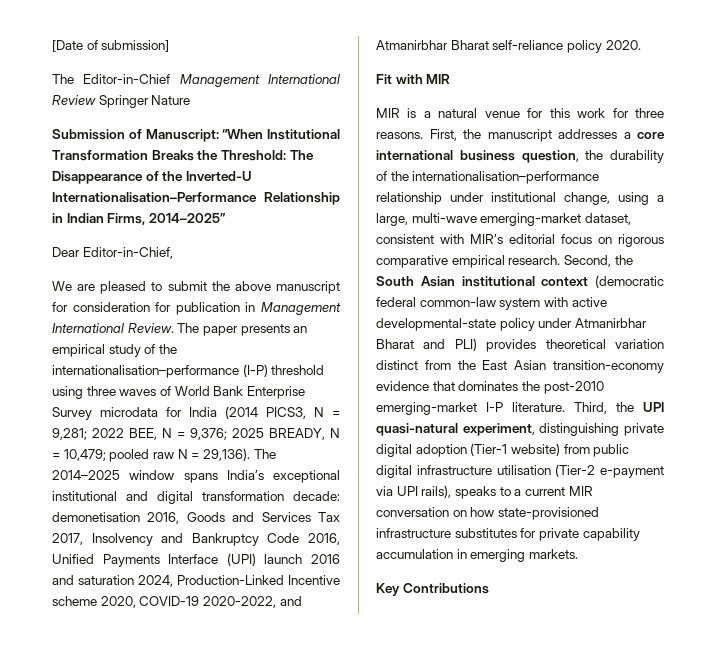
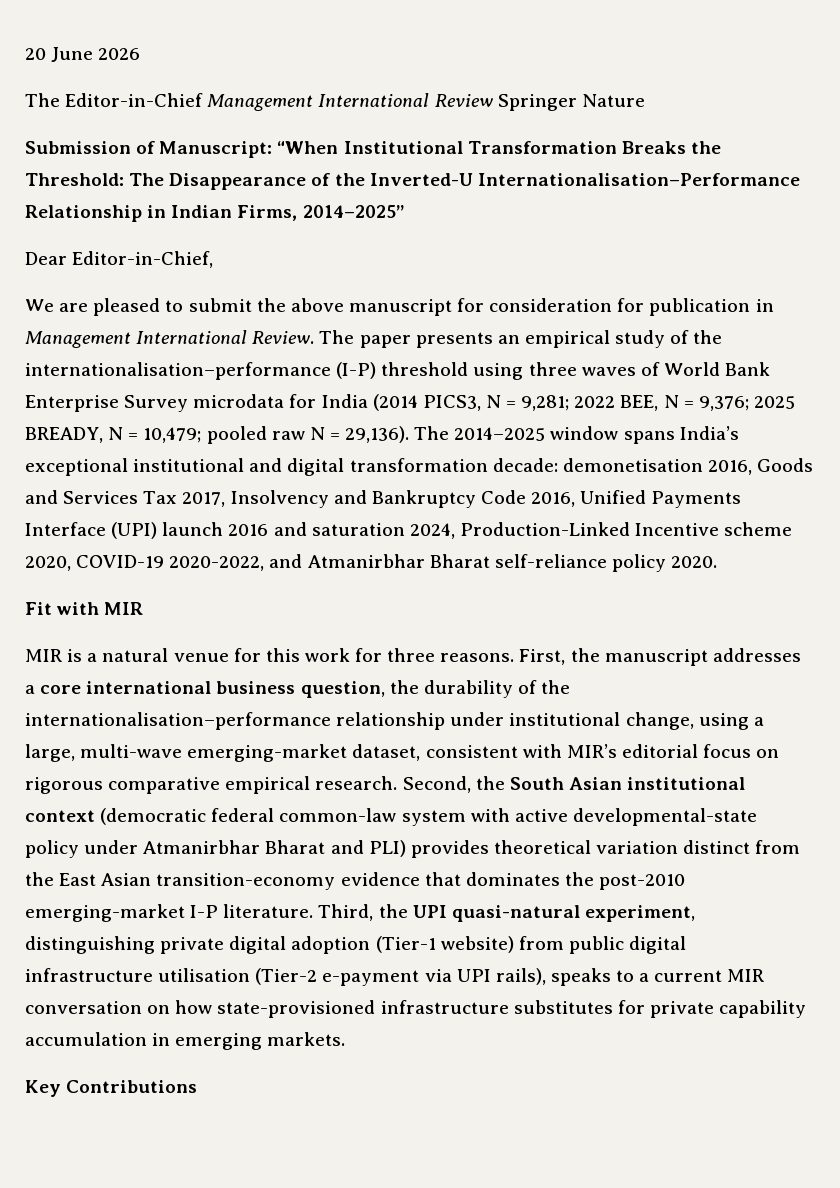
- [Date of submission]
+ 20 June 2026

